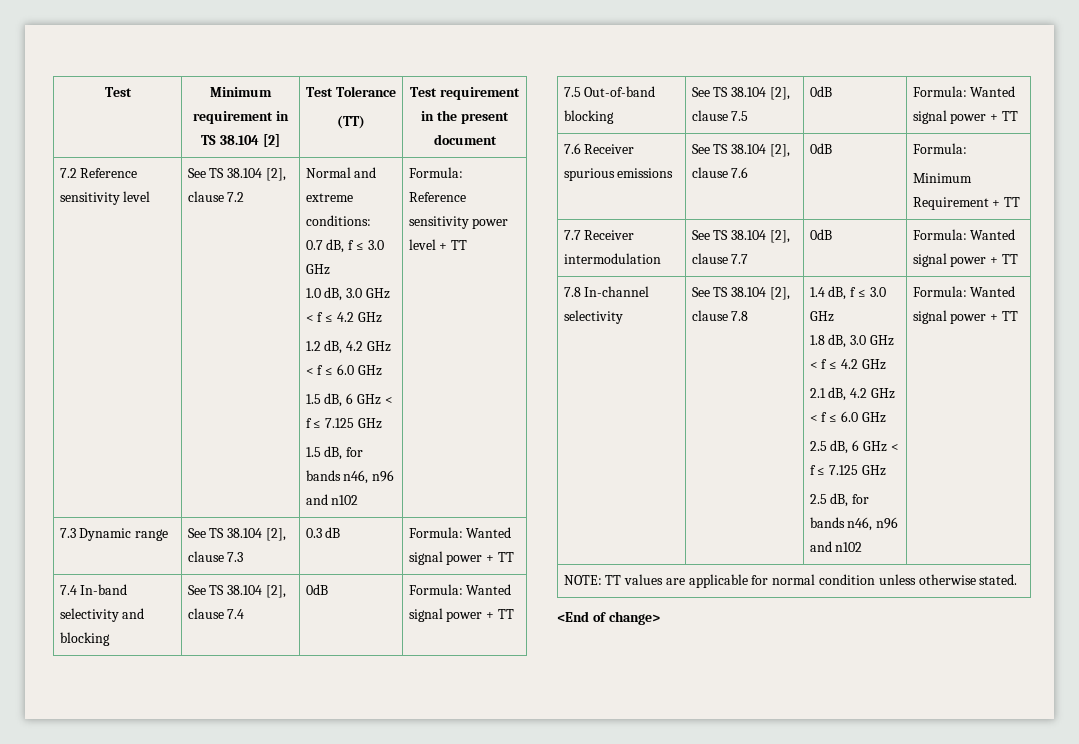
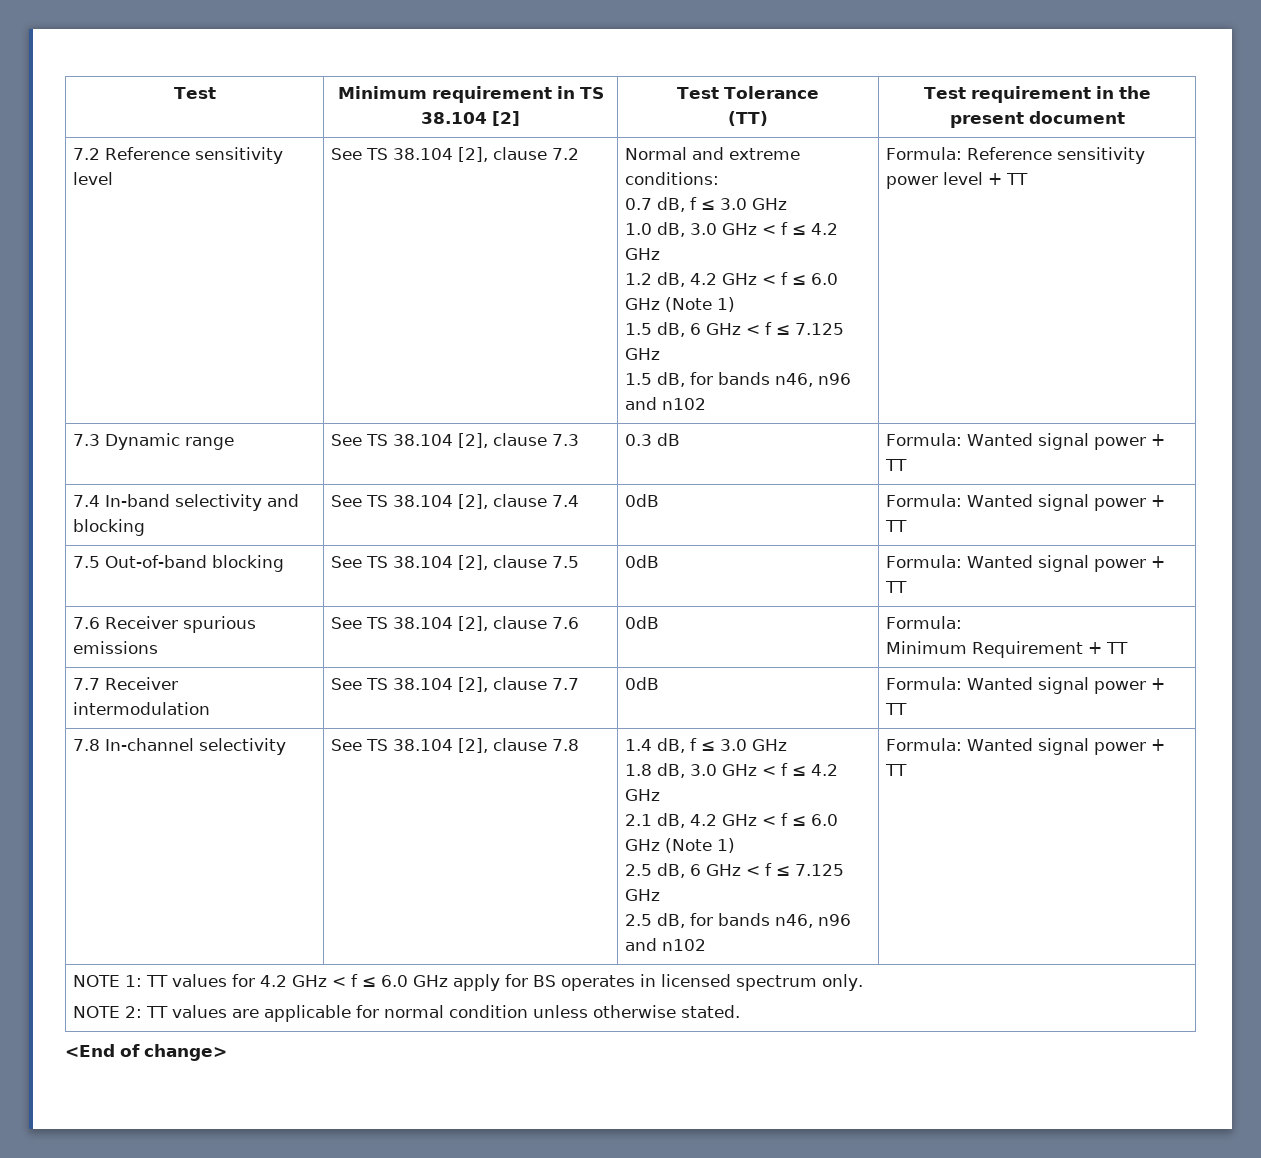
- 1.2 dB, 4.2 GHz < f ≤ 6.0 GHz
+ 1.2 dB, 4.2 GHz < f ≤ 6.0 GHz (Note 1)
- 2.1 dB, 4.2 GHz < f ≤ 6.0 GHz
+ 2.1 dB, 4.2 GHz < f ≤ 6.0 GHz (Note 1)
- NOTE: TT values are applicable for normal condition unless otherwise stated.
+ NOTE 1: TT values for 4.2 GHz < f ≤ 6.0 GHz apply for BS operates in licensed spectrum only.
+ NOTE 2: TT values are applicable for normal condition unless otherwise stated.

